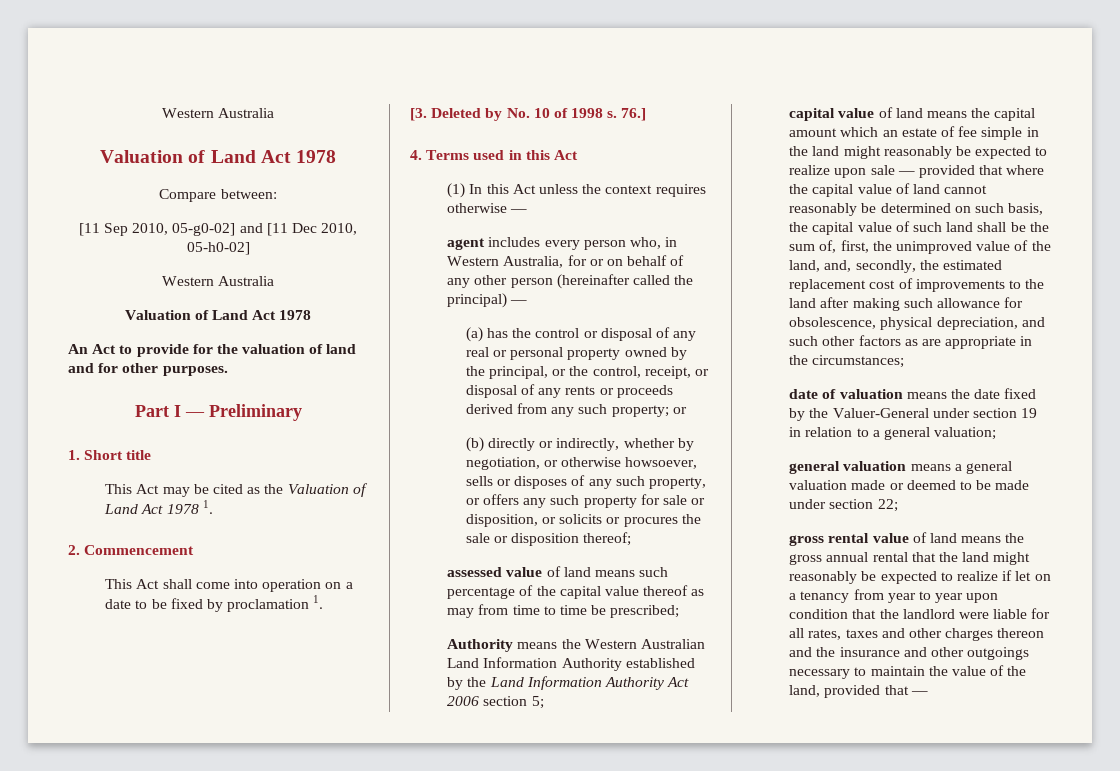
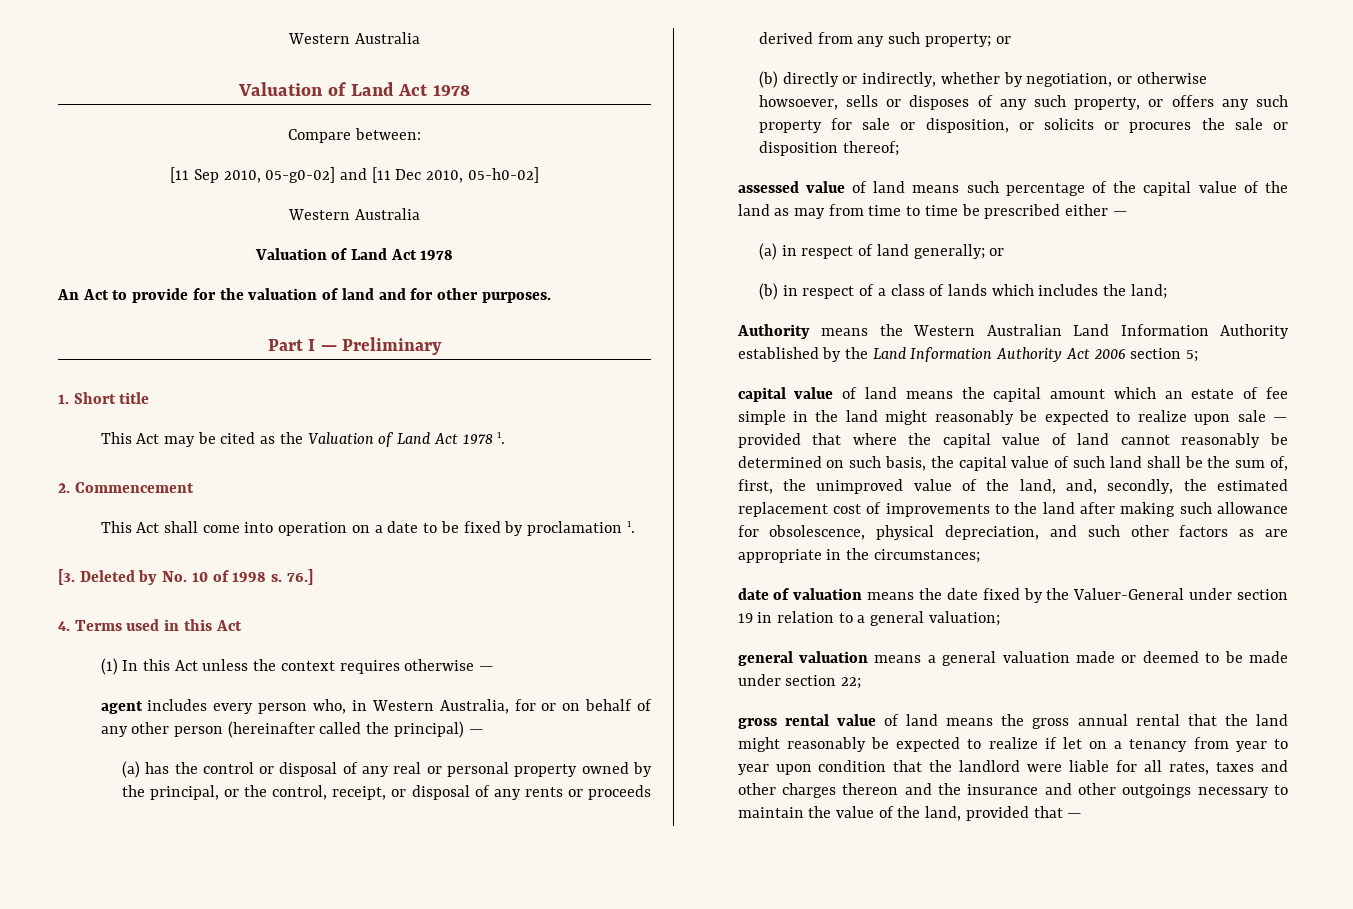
- assessed value of land means such percentage of the capital value thereof as may from time to time be prescribed;
+ assessed value of land means such percentage of the capital value of the land as may from time to time be prescribed either —
+ (a) in respect of land generally; or
+ (b) in respect of a class of lands which includes the land;

